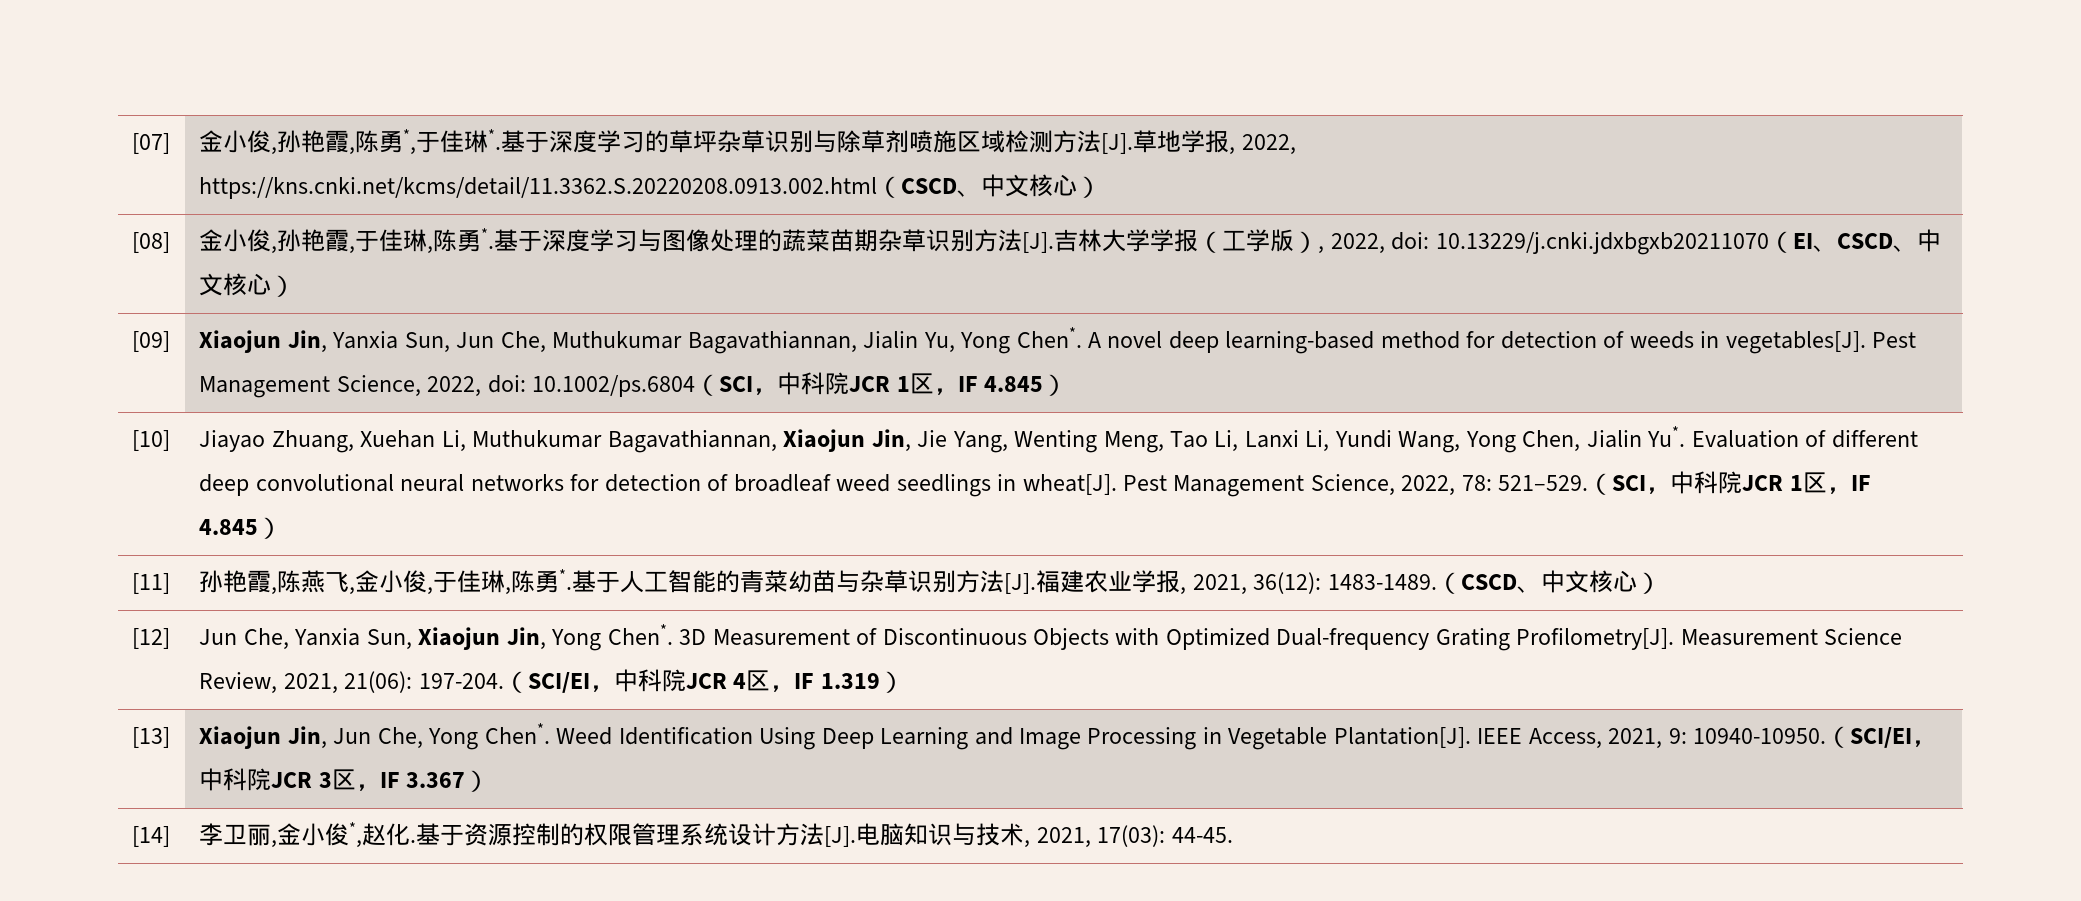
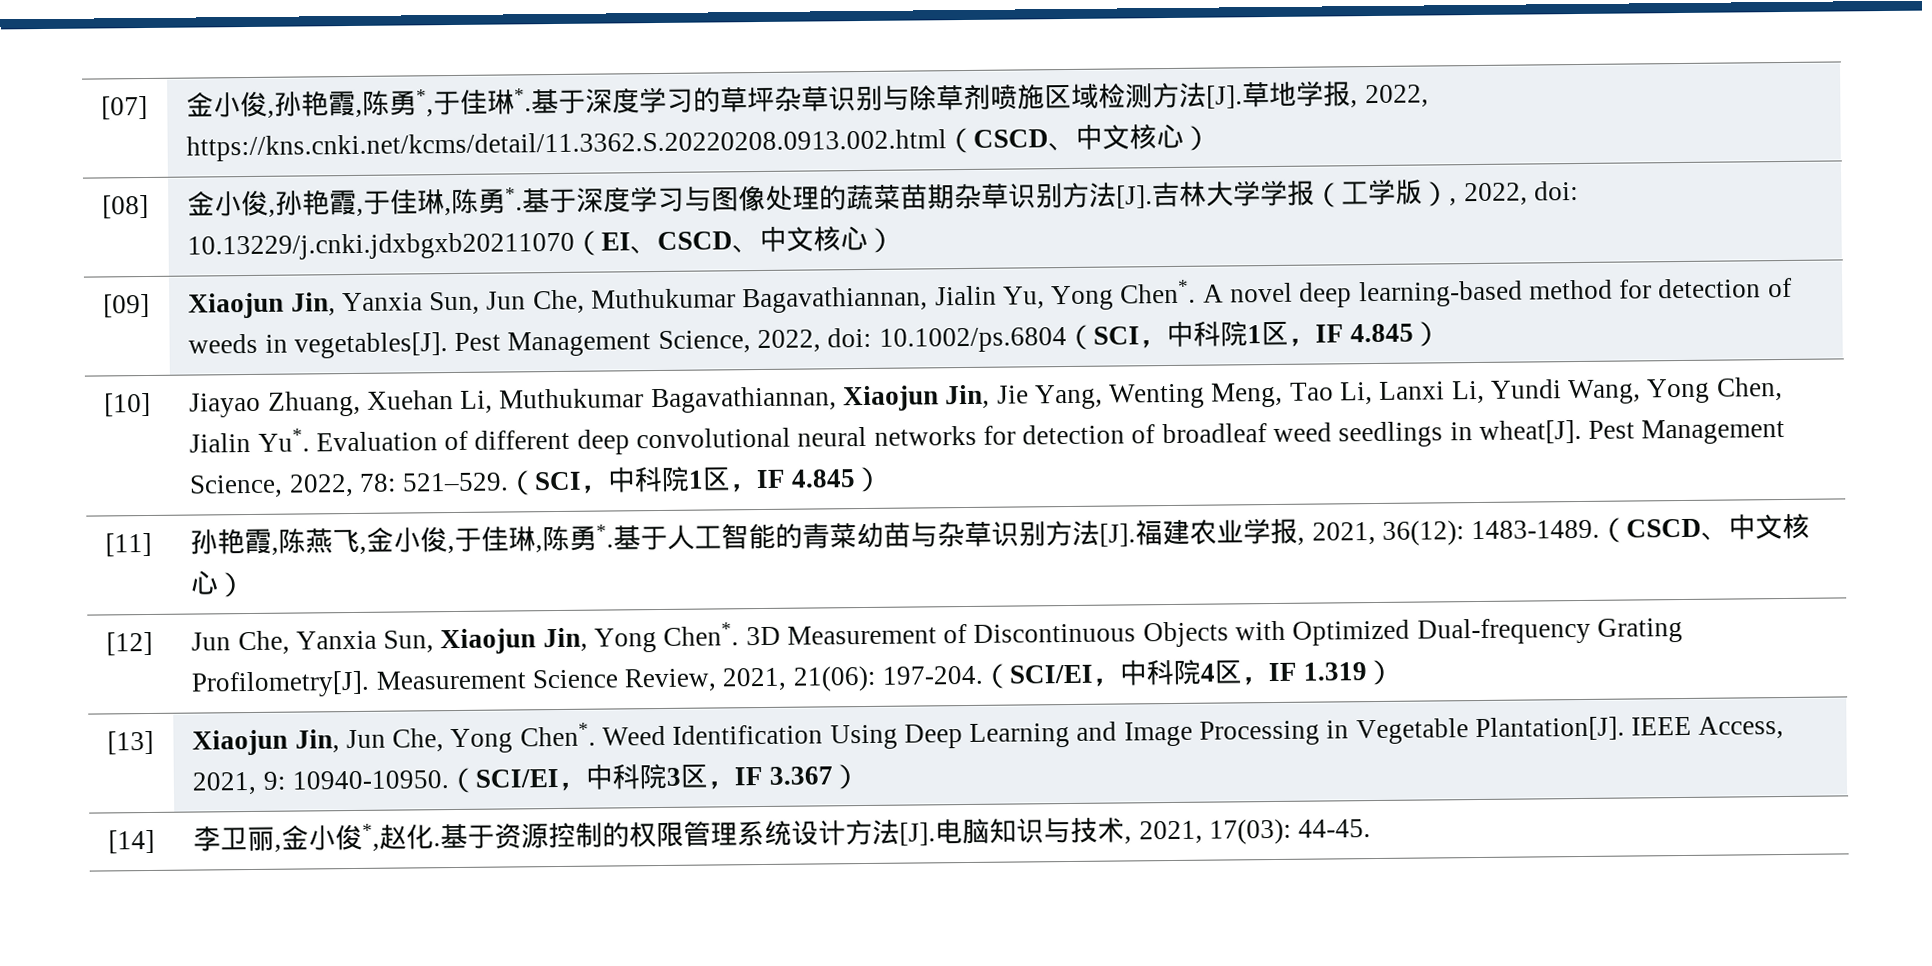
- [09] | Xiaojun Jin, Yanxia Sun, Jun Che, Muthukumar Bagavathiannan, Jialin Yu, Yong Chen*. A novel deep learning-based method for detection of weeds in vegetables[J]. Pest Management Science, 2022, doi: 10.1002/ps.6804（SCI，中科院JCR 1区，IF 4.845）
+ [09] | Xiaojun Jin, Yanxia Sun, Jun Che, Muthukumar Bagavathiannan, Jialin Yu, Yong Chen*. A novel deep learning-based method for detection of weeds in vegetables[J]. Pest Management Science, 2022, doi: 10.1002/ps.6804（SCI，中科院1区，IF 4.845）
- Pest Management Science, 2022, 78: 521–529.（SCI，中科院JCR 1区，IF 4.845）
+ Pest Management Science, 2022, 78: 521–529.（SCI，中科院1区，IF 4.845）
- [12] | Jun Che, Yanxia Sun, Xiaojun Jin, Yong Chen*. 3D Measurement of Discontinuous Objects with Optimized Dual-frequency Grating Profilometry[J]. Measurement Science Review, 2021, 21(06): 197-204.（SCI/EI，中科院JCR 4区，IF 1.319）
+ [12] | Jun Che, Yanxia Sun, Xiaojun Jin, Yong Chen*. 3D Measurement of Discontinuous Objects with Optimized Dual-frequency Grating Profilometry[J]. Measurement Science Review, 2021, 21(06): 197-204.（SCI/EI，中科院4区，IF 1.319）
- [13] | Xiaojun Jin, Jun Che, Yong Chen*. Weed Identification Using Deep Learning and Image Processing in Vegetable Plantation[J]. IEEE Access, 2021, 9: 10940-10950.（SCI/EI，中科院JCR 3区，IF 3.367）
+ [13] | Xiaojun Jin, Jun Che, Yong Chen*. Weed Identification Using Deep Learning and Image Processing in Vegetable Plantation[J]. IEEE Access, 2021, 9: 10940-10950.（SCI/EI，中科院3区，IF 3.367）

